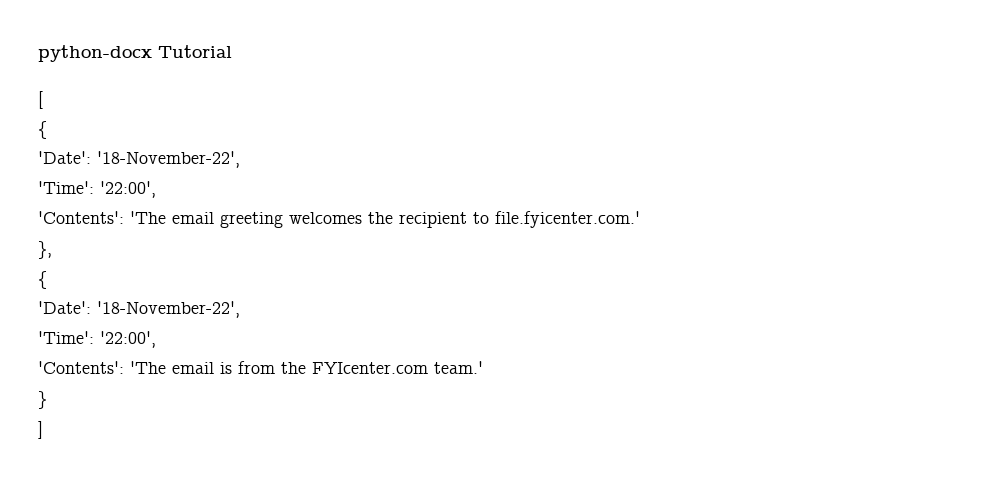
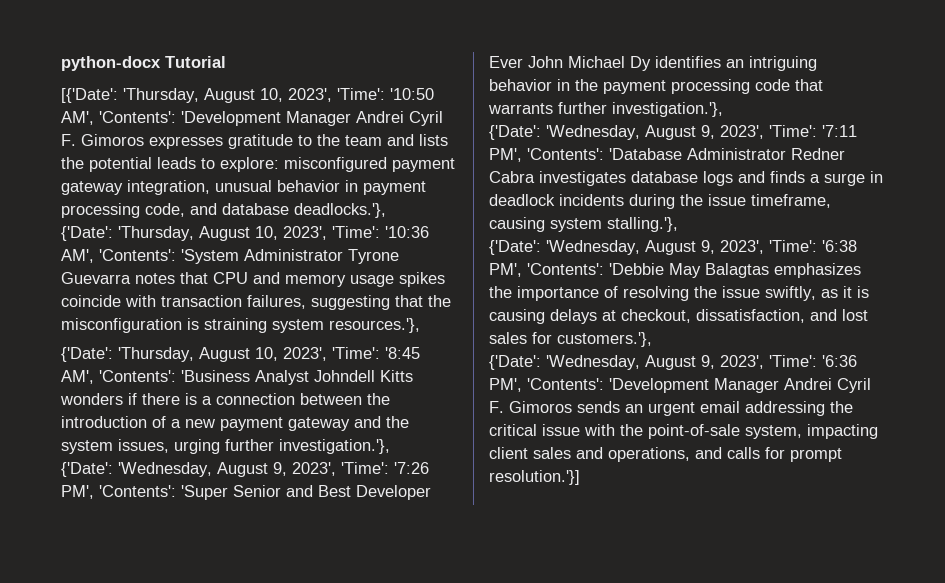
- [
- {
- 'Date': '18-November-22',
- 'Time': '22:00',
- 'Contents': 'The email greeting welcomes the recipient to file.fyicenter.com.'
- },
- {
- 'Date': '18-November-22',
- 'Time': '22:00',
- 'Contents': 'The email is from the FYIcenter.com team.'
- }
- ]
+ [{'Date': 'Thursday, August 10, 2023', 'Time': '10:50 AM', 'Contents': 'Development Manager Andrei Cyril F. Gimoros expresses gratitude to the team and lists the potential leads to explore: misconfigured payment gateway integration, unusual behavior in payment processing code, and database deadlocks.'},
+ {'Date': 'Thursday, August 10, 2023', 'Time': '10:36 AM', 'Contents': 'System Administrator Tyrone Guevarra notes that CPU and memory usage spikes coincide with transaction failures, suggesting that the misconfiguration is straining system resources.'},
+ {'Date': 'Thursday, August 10, 2023', 'Time': '8:45 AM', 'Contents': 'Business Analyst Johndell Kitts wonders if there is a connection between the introduction of a new payment gateway and the system issues, urging further investigation.'},
+ {'Date': 'Wednesday, August 9, 2023', 'Time': '7:26 PM', 'Contents': 'Super Senior and Best Developer Ever John Michael Dy identifies an intriguing behavior in the payment processing code that warrants further investigation.'},
+ {'Date': 'Wednesday, August 9, 2023', 'Time': '7:11 PM', 'Contents': 'Database Administrator Redner Cabra investigates database logs and finds a surge in deadlock incidents during the issue timeframe, causing system stalling.'},
+ {'Date': 'Wednesday, August 9, 2023', 'Time': '6:38 PM', 'Contents': 'Debbie May Balagtas emphasizes the importance of resolving the issue swiftly, as it is causing delays at checkout, dissatisfaction, and lost sales for customers.'},
+ {'Date': 'Wednesday, August 9, 2023', 'Time': '6:36 PM', 'Contents': 'Development Manager Andrei Cyril F. Gimoros sends an urgent email addressing the critical issue with the point-of-sale system, impacting client sales and operations, and calls for prompt resolution.'}]

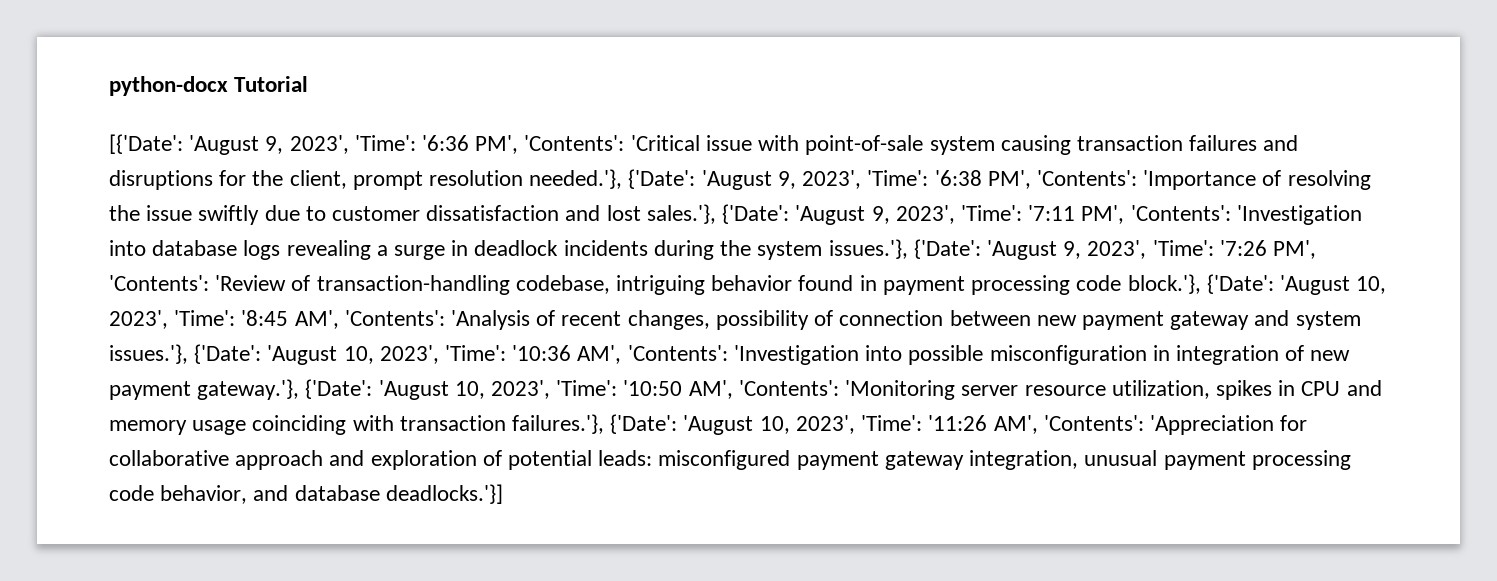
- [{'Date': 'Thursday, August 10, 2023', 'Time': '10:50 AM', 'Contents': 'Development Manager Andrei Cyril F. Gimoros expresses gratitude to the team and lists the potential leads to explore: misconfigured payment gateway integration, unusual behavior in payment processing code, and database deadlocks.'},
- {'Date': 'Thursday, August 10, 2023', 'Time': '10:36 AM', 'Contents': 'System Administrator Tyrone Guevarra notes that CPU and memory usage spikes coincide with transaction failures, suggesting that the misconfiguration is straining system resources.'},
- {'Date': 'Thursday, August 10, 2023', 'Time': '8:45 AM', 'Contents': 'Business Analyst Johndell Kitts wonders if there is a connection between the introduction of a new payment gateway and the system issues, urging further investigation.'},
- {'Date': 'Wednesday, August 9, 2023', 'Time': '7:26 PM', 'Contents': 'Super Senior and Best Developer Ever John Michael Dy identifies an intriguing behavior in the payment processing code that warrants further investigation.'},
- {'Date': 'Wednesday, August 9, 2023', 'Time': '7:11 PM', 'Contents': 'Database Administrator Redner Cabra investigates database logs and finds a surge in deadlock incidents during the issue timeframe, causing system stalling.'},
- {'Date': 'Wednesday, August 9, 2023', 'Time': '6:38 PM', 'Contents': 'Debbie May Balagtas emphasizes the importance of resolving the issue swiftly, as it is causing delays at checkout, dissatisfaction, and lost sales for customers.'},
- {'Date': 'Wednesday, August 9, 2023', 'Time': '6:36 PM', 'Contents': 'Development Manager Andrei Cyril F. Gimoros sends an urgent email addressing the critical issue with the point-of-sale system, impacting client sales and operations, and calls for prompt resolution.'}]
+ [{'Date': 'August 9, 2023', 'Time': '6:36 PM', 'Contents': 'Critical issue with point-of-sale system causing transaction failures and disruptions for the client, prompt resolution needed.'}, {'Date': 'August 9, 2023', 'Time': '6:38 PM', 'Contents': 'Importance of resolving the issue swiftly due to customer dissatisfaction and lost sales.'}, {'Date': 'August 9, 2023', 'Time': '7:11 PM', 'Contents': 'Investigation into database logs revealing a surge in deadlock incidents during the system issues.'}, {'Date': 'August 9, 2023', 'Time': '7:26 PM', 'Contents': 'Review of transaction-handling codebase, intriguing behavior found in payment processing code block.'}, {'Date': 'August 10, 2023', 'Time': '8:45 AM', 'Contents': 'Analysis of recent changes, possibility of connection between new payment gateway and system issues.'}, {'Date': 'August 10, 2023', 'Time': '10:36 AM', 'Contents': 'Investigation into possible misconfiguration in integration of new payment gateway.'}, {'Date': 'August 10, 2023', 'Time': '10:50 AM', 'Contents': 'Monitoring server resource utilization, spikes in CPU and memory usage coinciding with transaction failures.'}, {'Date': 'August 10, 2023', 'Time': '11:26 AM', 'Contents': 'Appreciation for collaborative approach and exploration of potential leads: misconfigured payment gateway integration, unusual payment processing code behavior, and database deadlocks.'}]

